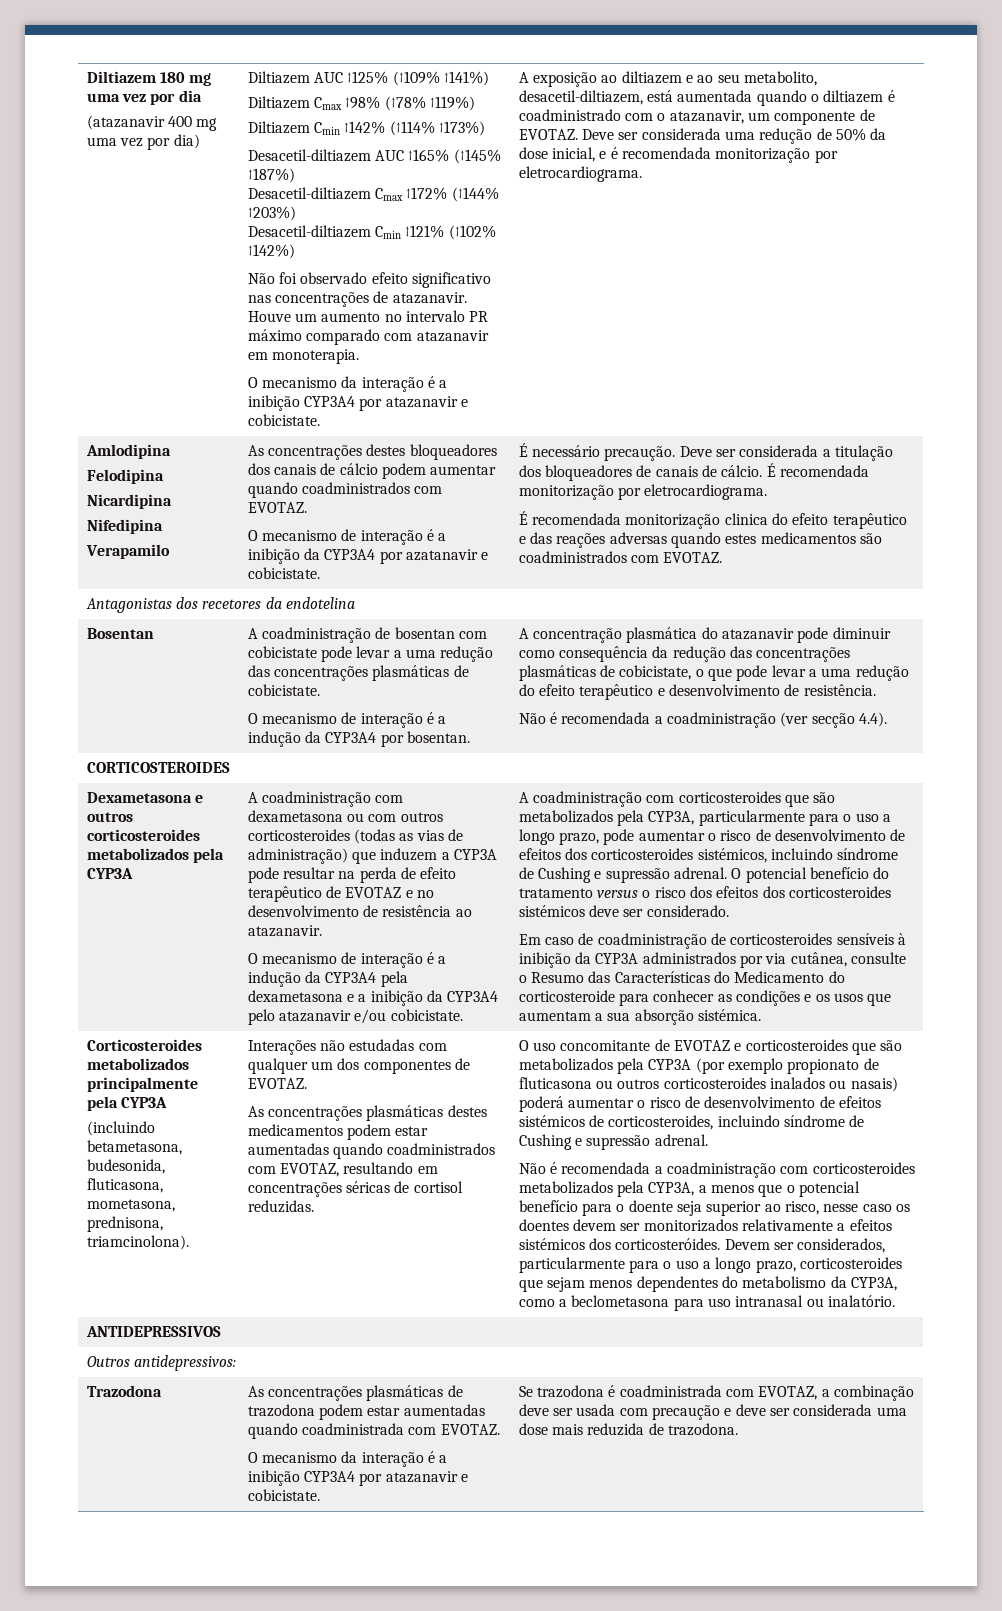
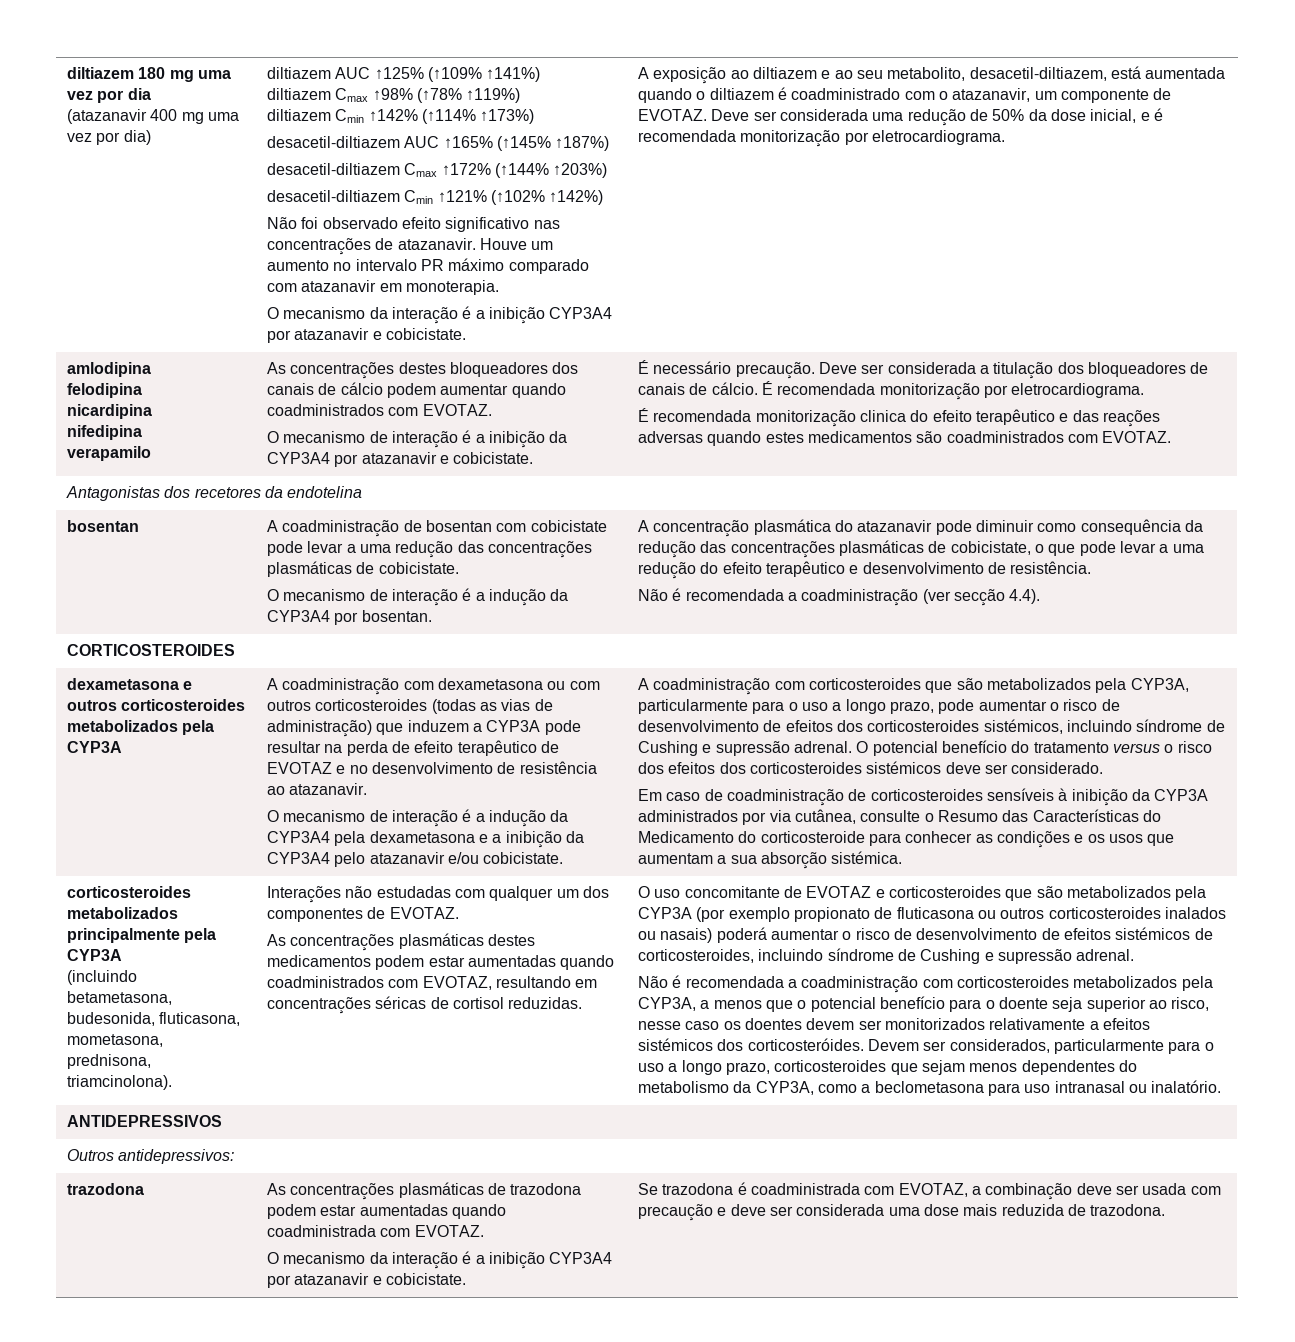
- Diltiazem 180 mg uma vez por dia
+ diltiazem 180 mg uma vez por dia
- Diltiazem AUC ↑125% (↑109% ↑141%)
+ diltiazem AUC ↑125% (↑109% ↑141%)
- Diltiazem Cmax ↑98% (↑78% ↑119%)
+ diltiazem Cmax ↑98% (↑78% ↑119%)
- Diltiazem Cmin ↑142% (↑114% ↑173%)
+ diltiazem Cmin ↑142% (↑114% ↑173%)
- Desacetil-diltiazem AUC ↑165% (↑145% ↑187%)
+ desacetil-diltiazem AUC ↑165% (↑145% ↑187%)
- Desacetil-diltiazem Cmax ↑172% (↑144% ↑203%)
+ desacetil-diltiazem Cmax ↑172% (↑144% ↑203%)
- Desacetil-diltiazem Cmin ↑121% (↑102% ↑142%)
+ desacetil-diltiazem Cmin ↑121% (↑102% ↑142%)
- Amlodipina
- Felodipina
- Nicardipina
- Nifedipina
- Verapamilo
+ amlodipina
+ felodipina
+ nicardipina
+ nifedipina
+ verapamilo
- O mecanismo de interação é a inibição da CYP3A4 por azatanavir e cobicistate.
+ O mecanismo de interação é a inibição da CYP3A4 por atazanavir e cobicistate.
  Antagonistas dos recetores da endotelina
- Bosentan
+ bosentan
- Dexametasona e outros corticosteroides metabolizados pela CYP3A
+ dexametasona e outros corticosteroides metabolizados pela CYP3A
- Corticosteroides metabolizados principalmente pela CYP3A
+ corticosteroides metabolizados principalmente pela CYP3A
  Outros antidepressivos:
- Trazodona
+ trazodona

